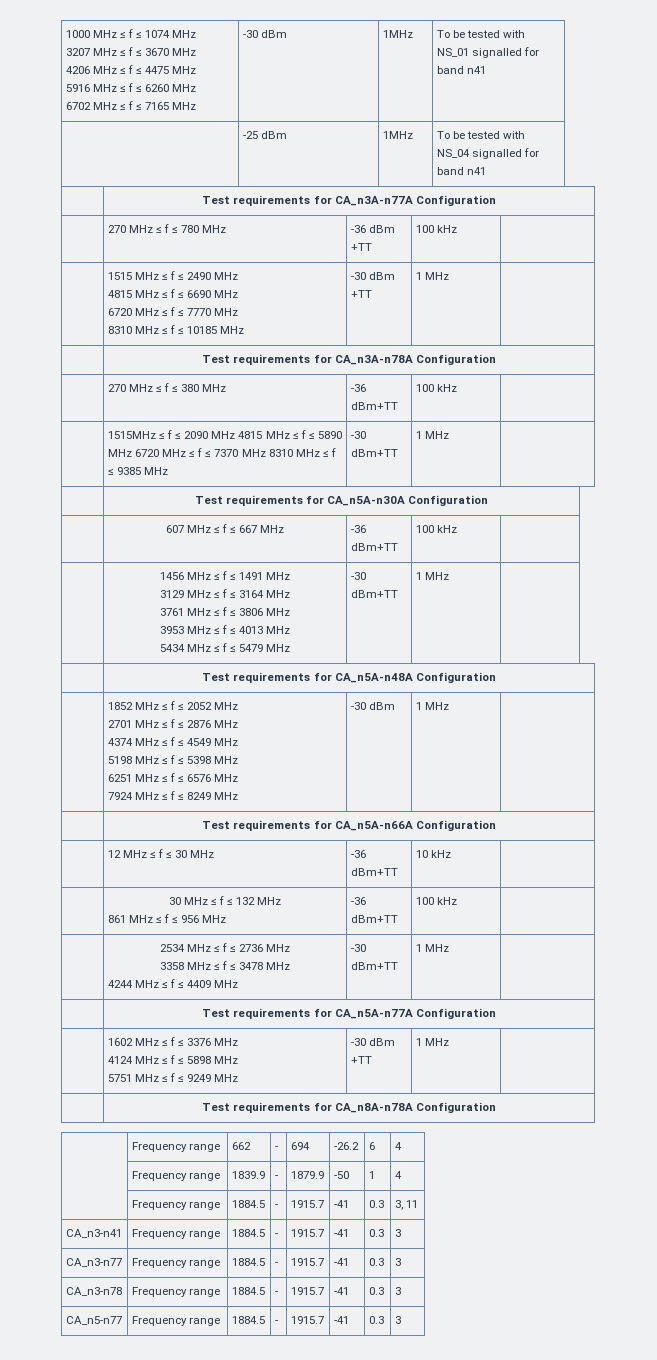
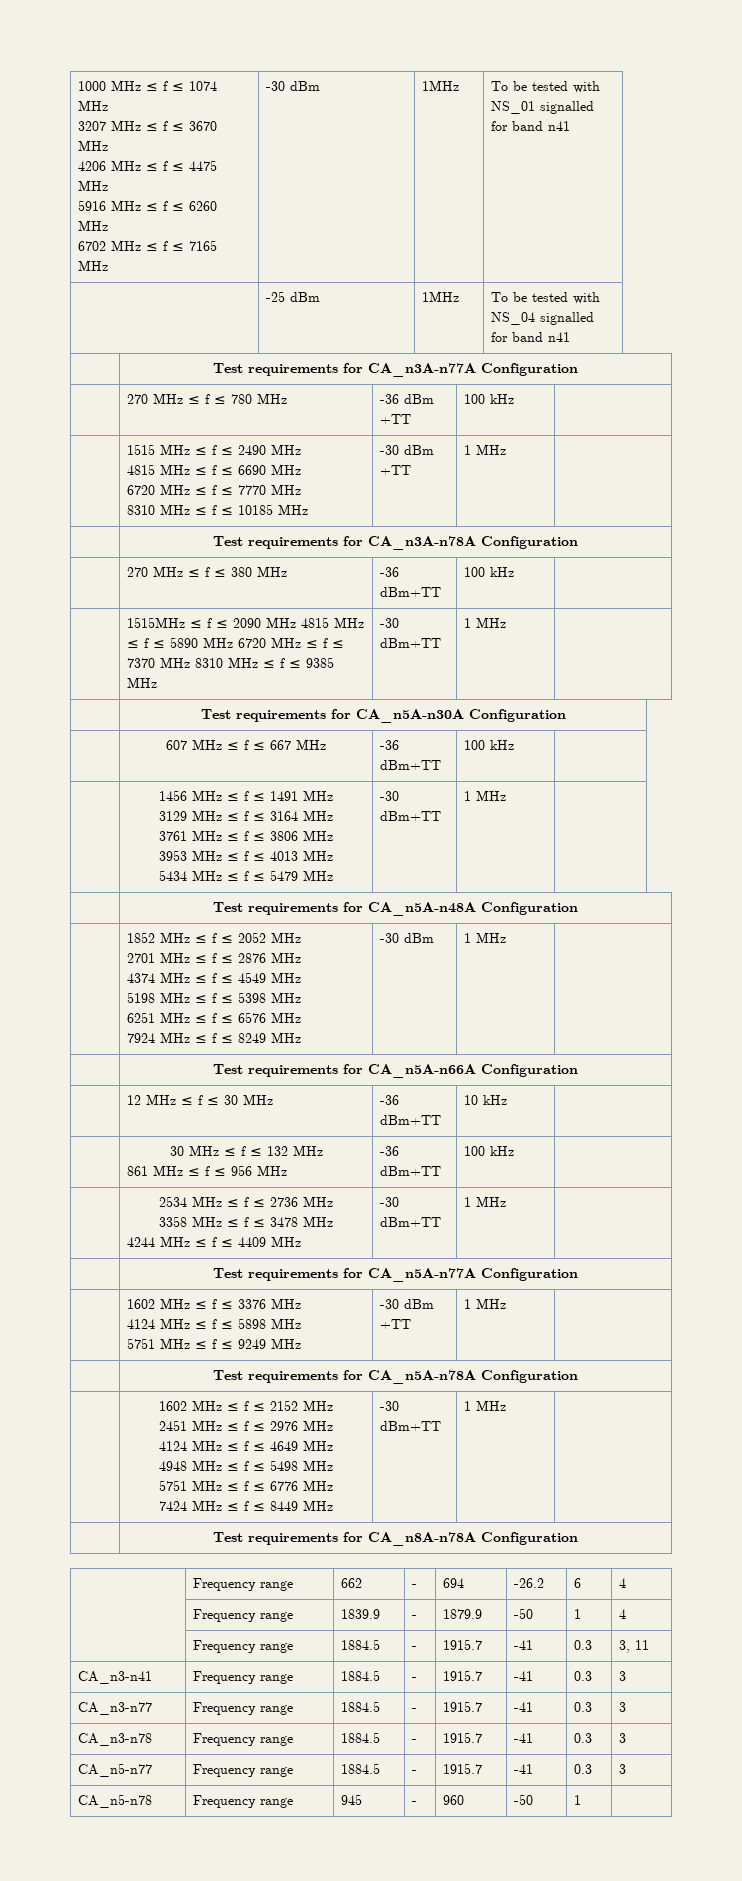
+ | Test requirements for CA_n5A-n78A Configuration
+ | 1602 MHz ≤ f ≤ 2152 MHz
+ 2451 MHz ≤ f ≤ 2976 MHz
+ 4124 MHz ≤ f ≤ 4649 MHz
+ 4948 MHz ≤ f ≤ 5498 MHz
+ 5751 MHz ≤ f ≤ 6776 MHz
+ 7424 MHz ≤ f ≤ 8449 MHz | -30 dBm+TT | 1 MHz
+ CA_n5-n78 | Frequency range | 945 | - | 960 | -50 | 1 |

